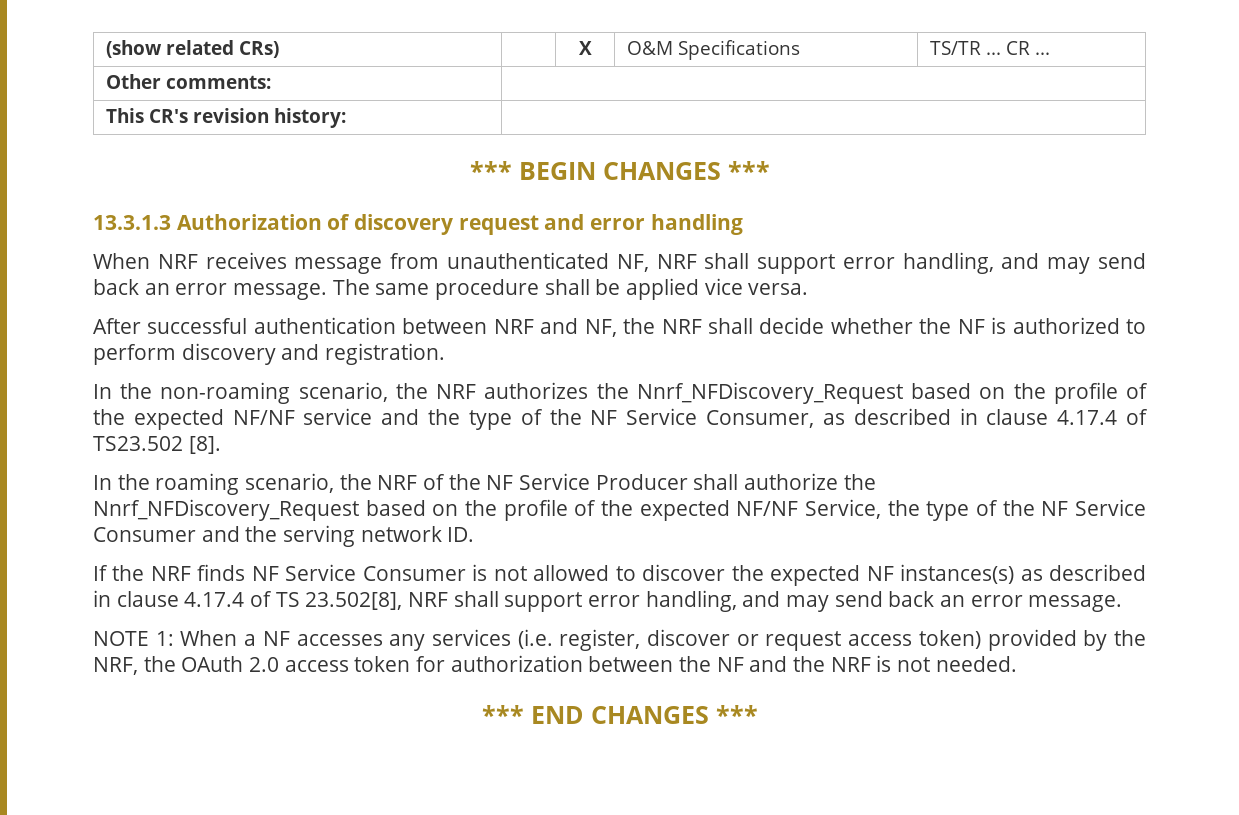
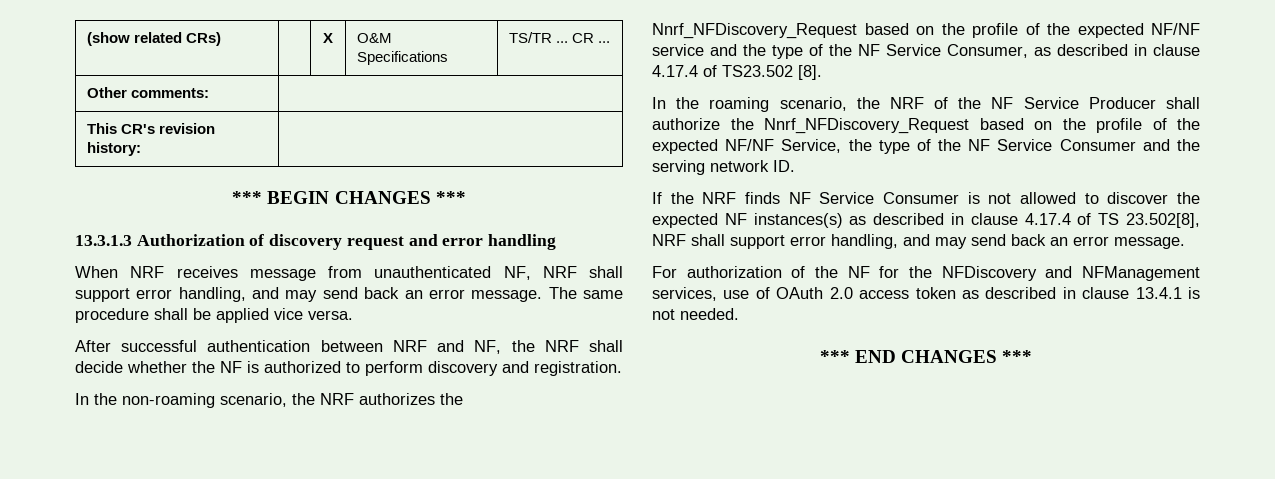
- NOTE 1: When a NF accesses any services (i.e. register, discover or request access token) provided by the NRF, the OAuth 2.0 access token for authorization between the NF and the NRF is not needed.
+ For authorization of the NF for the NFDiscovery and NFManagement services, use of OAuth 2.0 access token as described in clause 13.4.1 is not needed.

